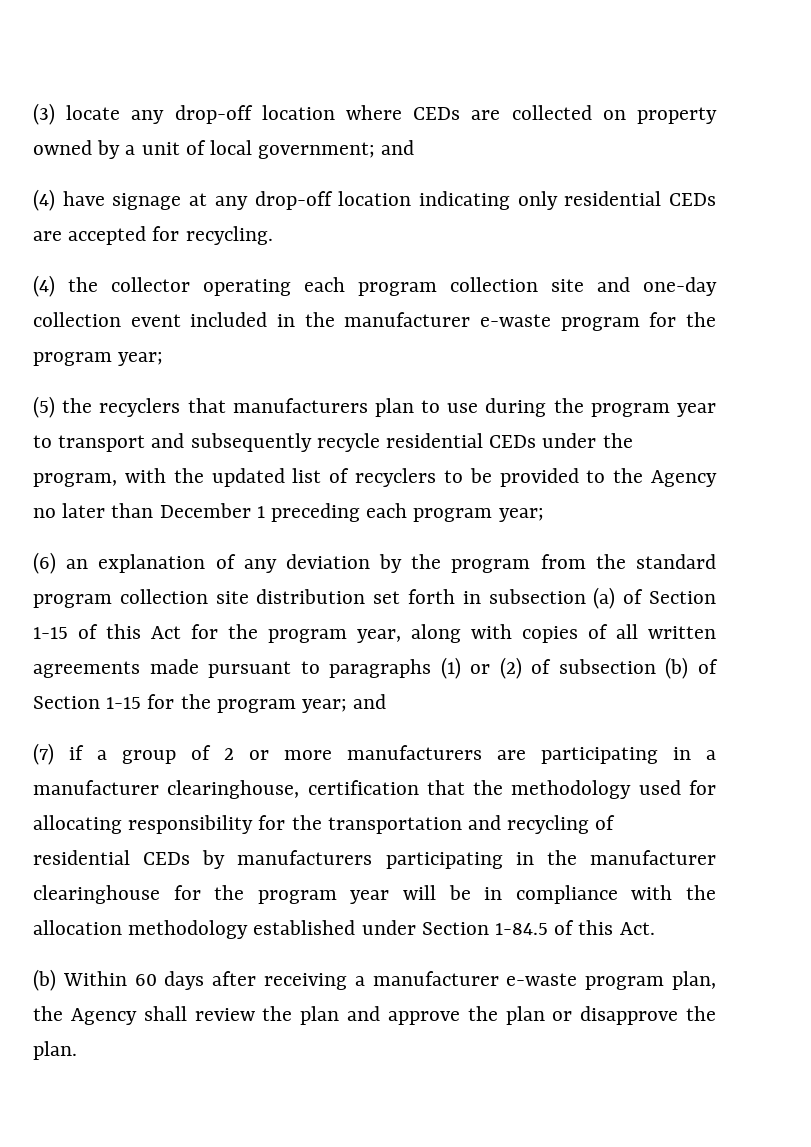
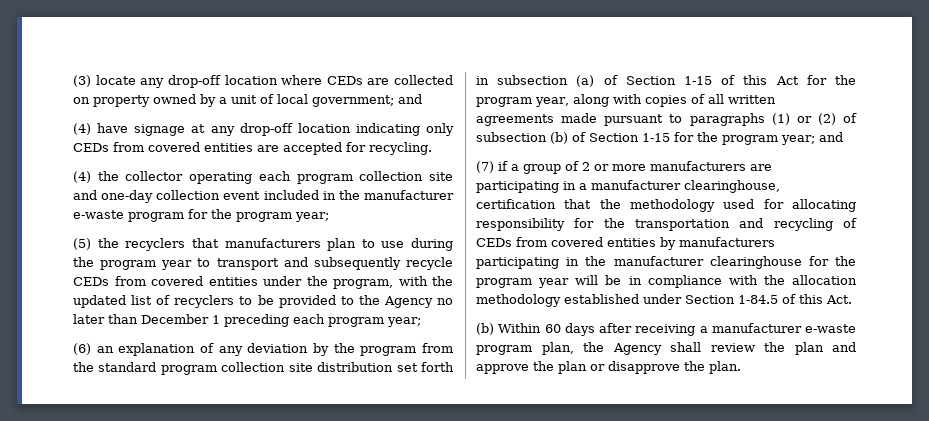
- (4) have signage at any drop-off location indicating only residential CEDs are accepted for recycling.
+ (4) have signage at any drop-off location indicating only CEDs from covered entities are accepted for recycling.
- (5) the recyclers that manufacturers plan to use during the program year to transport and subsequently recycle residential CEDs under the program, with the updated list of recyclers to be provided to the Agency no later than December 1 preceding each program year;
+ (5) the recyclers that manufacturers plan to use during the program year to transport and subsequently recycle CEDs from covered entities under the program, with the updated list of recyclers to be provided to the Agency no later than December 1 preceding each program year;
- (7) if a group of 2 or more manufacturers are participating in a manufacturer clearinghouse, certification that the methodology used for allocating responsibility for the transportation and recycling of residential CEDs by manufacturers participating in the manufacturer clearinghouse for the program year will be in compliance with the allocation methodology established under Section 1-84.5 of this Act.
+ (7) if a group of 2 or more manufacturers are participating in a manufacturer clearinghouse, certification that the methodology used for allocating responsibility for the transportation and recycling of CEDs from covered entities by manufacturers participating in the manufacturer clearinghouse for the program year will be in compliance with the allocation methodology established under Section 1-84.5 of this Act.

